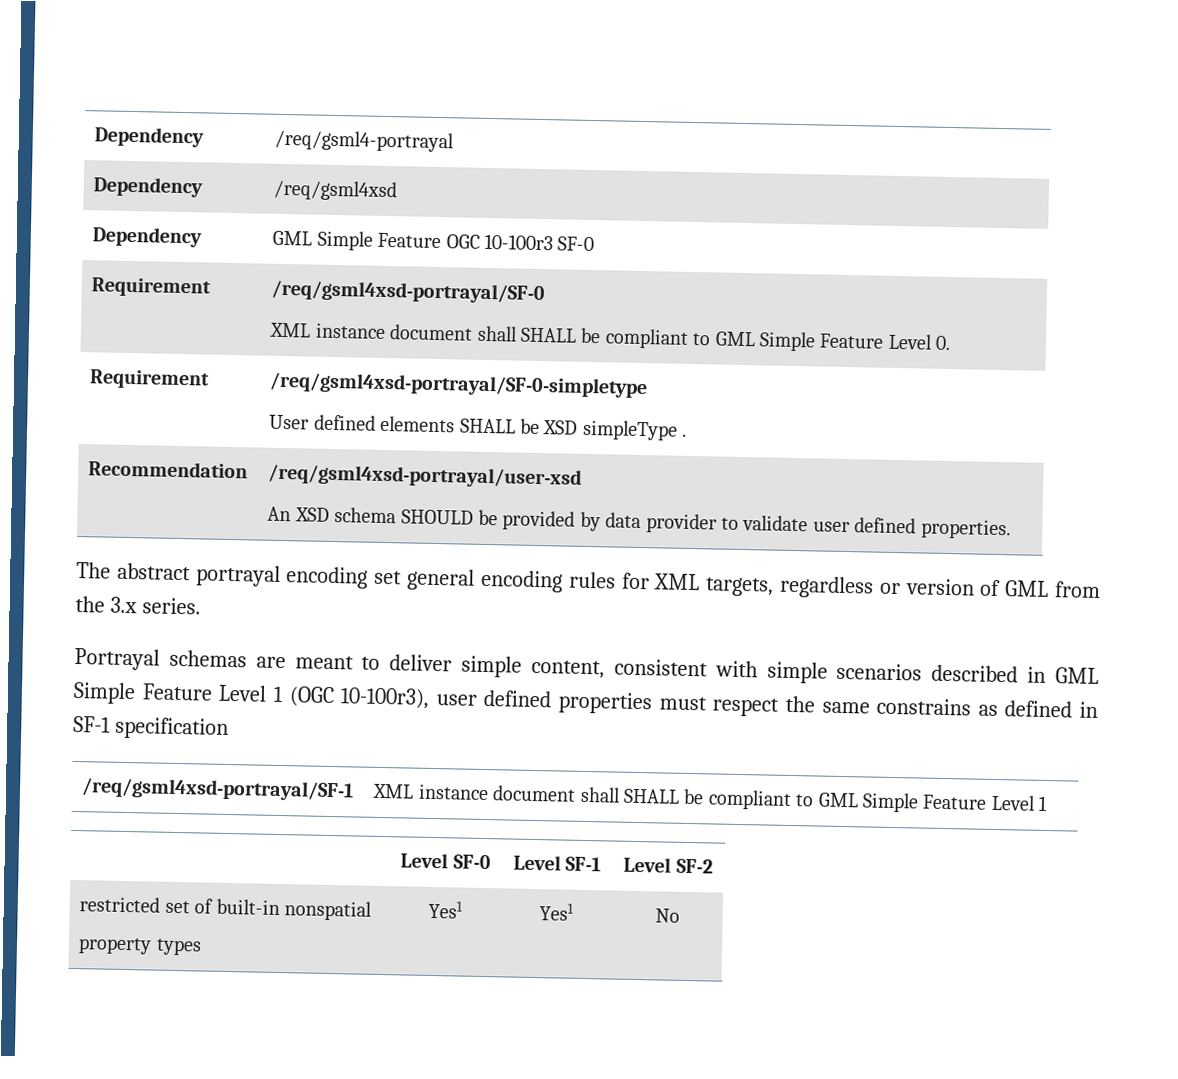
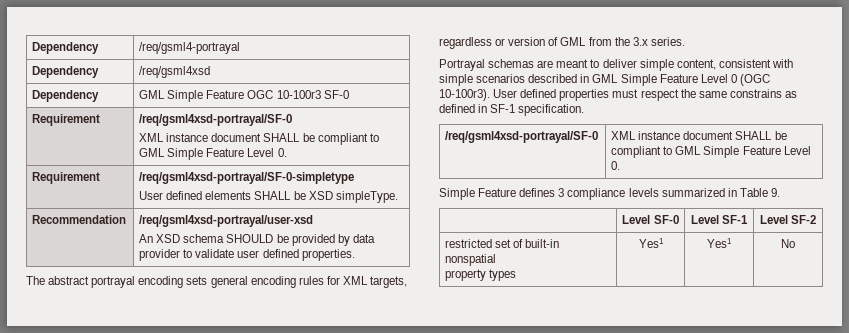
  Requirement | /req/gsml4xsd-portrayal/SF-0
- XML instance document shall SHALL be compliant to GML Simple Feature Level 0.
+ XML instance document SHALL be compliant to GML Simple Feature Level 0.
  Requirement | /req/gsml4xsd-portrayal/SF-0-simpletype
- User defined elements SHALL be XSD simpleType .
+ User defined elements SHALL be XSD simpleType.
- The abstract portrayal encoding set general encoding rules for XML targets, regardless or version of GML from the 3.x series.
+ The abstract portrayal encoding sets general encoding rules for XML targets, regardless or version of GML from the 3.x series.
- Portrayal schemas are meant to deliver simple content, consistent with simple scenarios described in GML Simple Feature Level 1 (OGC 10-100r3), user defined properties must respect the same constrains as defined in SF-1 specification
- /req/gsml4xsd-portrayal/SF-1 | XML instance document shall SHALL be compliant to GML Simple Feature Level 1
+ Portrayal schemas are meant to deliver simple content, consistent with simple scenarios described in GML Simple Feature Level 0 (OGC 10-100r3). User defined properties must respect the same constrains as defined in SF-1 specification.
+ /req/gsml4xsd-portrayal/SF-0 | XML instance document SHALL be compliant to GML Simple Feature Level 0.
+ Simple Feature defines 3 compliance levels summarized in Table 9.

